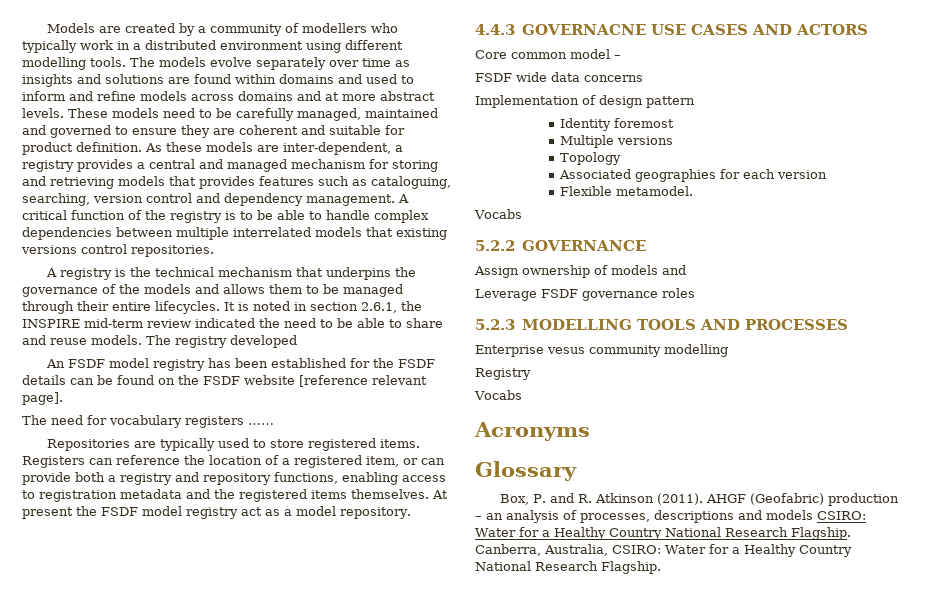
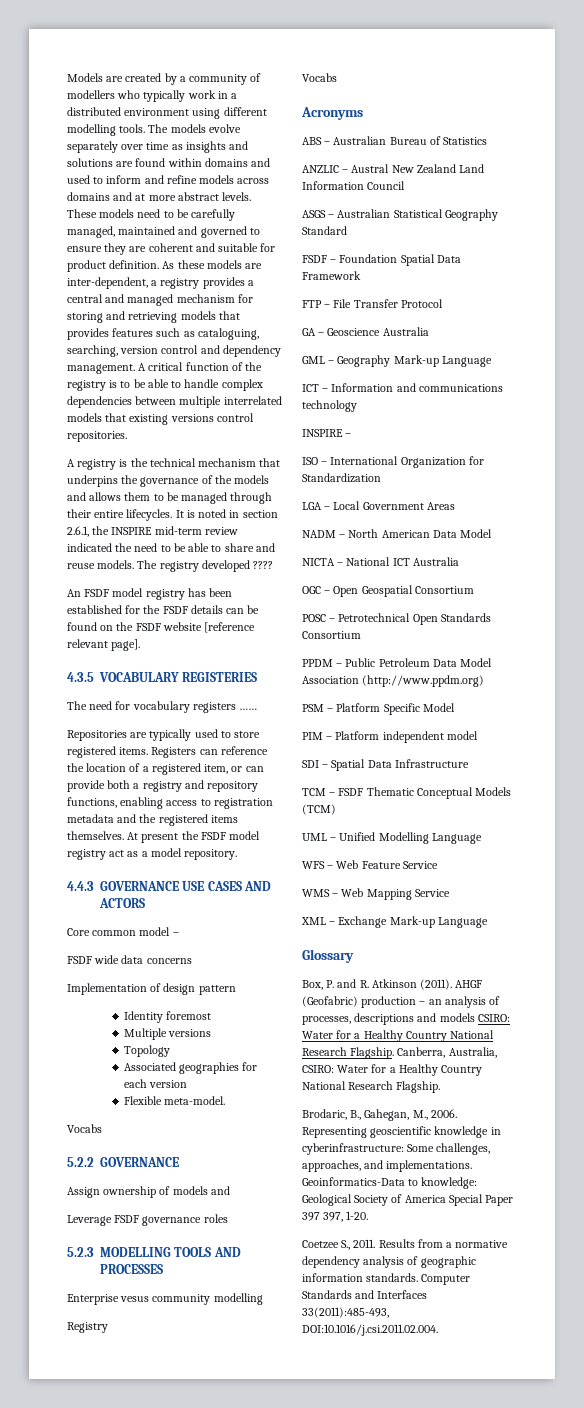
- The registry developed
+ The registry developed ????
+ 4.3.5 VOCABULARY REGISTERIES
- 4.4.3 GOVERNACNE USE CASES AND ACTORS
+ 4.4.3 GOVERNANCE USE CASES AND ACTORS
- Flexible metamodel.
+ Flexible meta-model.
+ ABS – Australian Bureau of Statistics
+ ANZLIC – Austral New Zealand Land Information Council
+ ASGS – Australian Statistical Geography Standard
+ FSDF – Foundation Spatial Data Framework
+ FTP – File Transfer Protocol
+ GA – Geoscience Australia
+ GML – Geography Mark-up Language
+ ICT – Information and communications technology
+ INSPIRE –
+ ISO – International Organization for Standardization
+ LGA – Local Government Areas
+ NADM – North American Data Model
+ NICTA – National ICT Australia
+ OGC – Open Geospatial Consortium
+ POSC – Petrotechnical Open Standards Consortium
+ PPDM – Public Petroleum Data Model Association (http://www.ppdm.org)
+ PSM – Platform Specific Model
+ PIM – Platform independent model
+ SDI – Spatial Data Infrastructure
+ TCM – FSDF Thematic Conceptual Models (TCM)
+ UML – Unified Modelling Language
+ WFS – Web Feature Service
+ WMS – Web Mapping Service
+ XML – Exchange Mark-up Language
+ Brodaric, B., Gahegan, M., 2006. Representing geoscientific knowledge in cyberinfrastructure: Some challenges, approaches, and implementations. Geoinformatics-Data to knowledge: Geological Society of America Special Paper 397 397, 1-20.
+ Coetzee S., 2011. Results from a normative dependency analysis of geographic information standards. Computer Standards and Interfaces 33(2011):485-493, DOI:10.1016/j.csi.2011.02.004.

